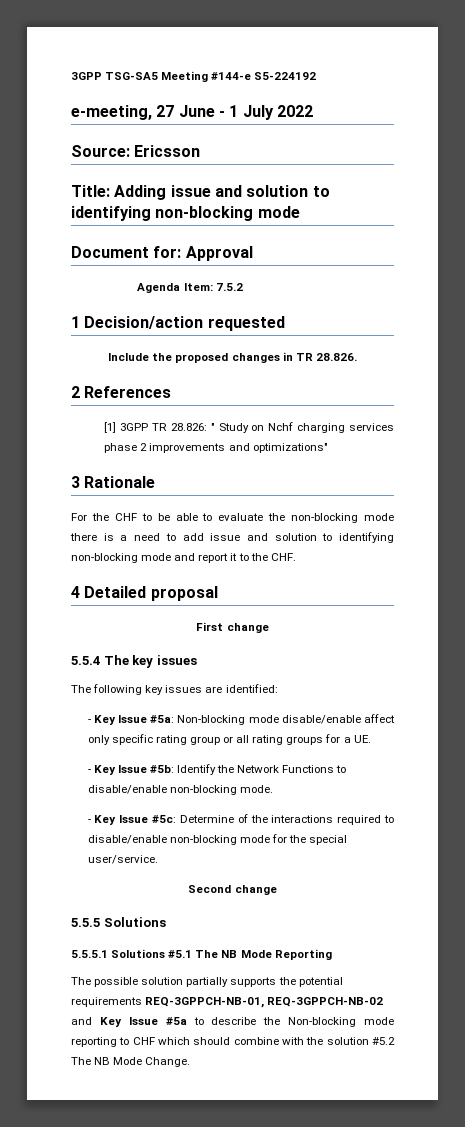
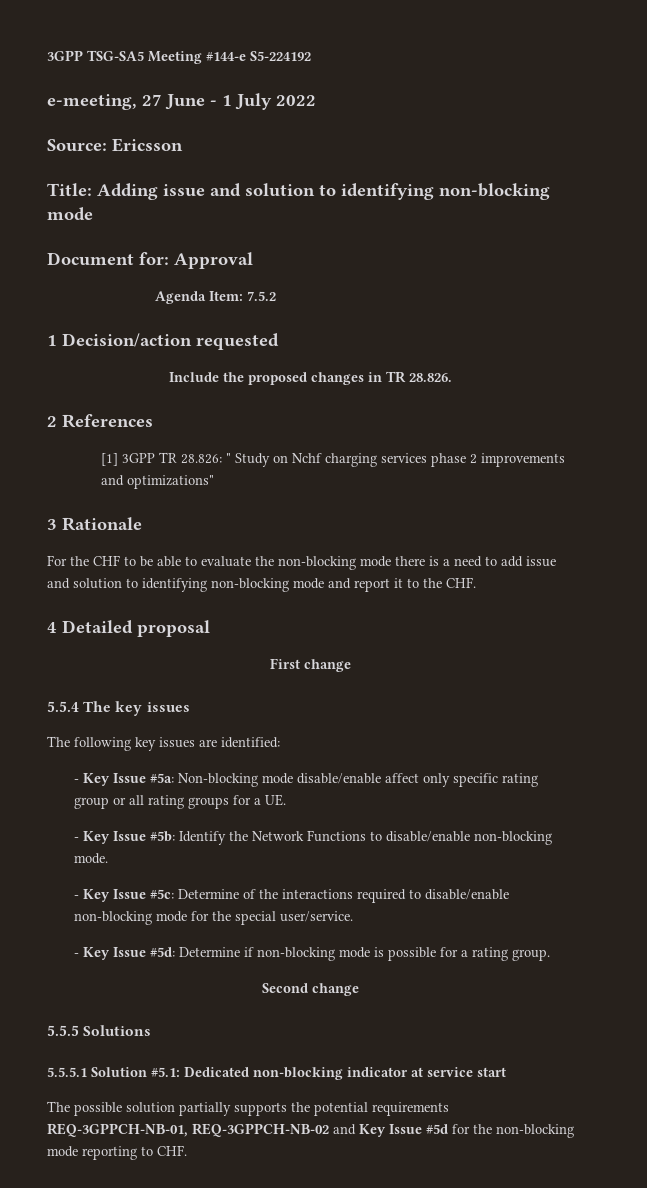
+ - Key Issue #5d: Determine if non-blocking mode is possible for a rating group.
- 5.5.5.1 Solutions #5.1 The NB Mode Reporting
+ 5.5.5.1 Solution #5.1: Dedicated non-blocking indicator at service start
- The possible solution partially supports the potential requirements REQ-3GPPCH-NB-01, REQ-3GPPCH-NB-02 and Key Issue #5a to describe the Non-blocking mode reporting to CHF which should combine with the solution #5.2 The NB Mode Change.
+ The possible solution partially supports the potential requirements REQ-3GPPCH-NB-01, REQ-3GPPCH-NB-02 and Key Issue #5d for the non-blocking mode reporting to CHF.

